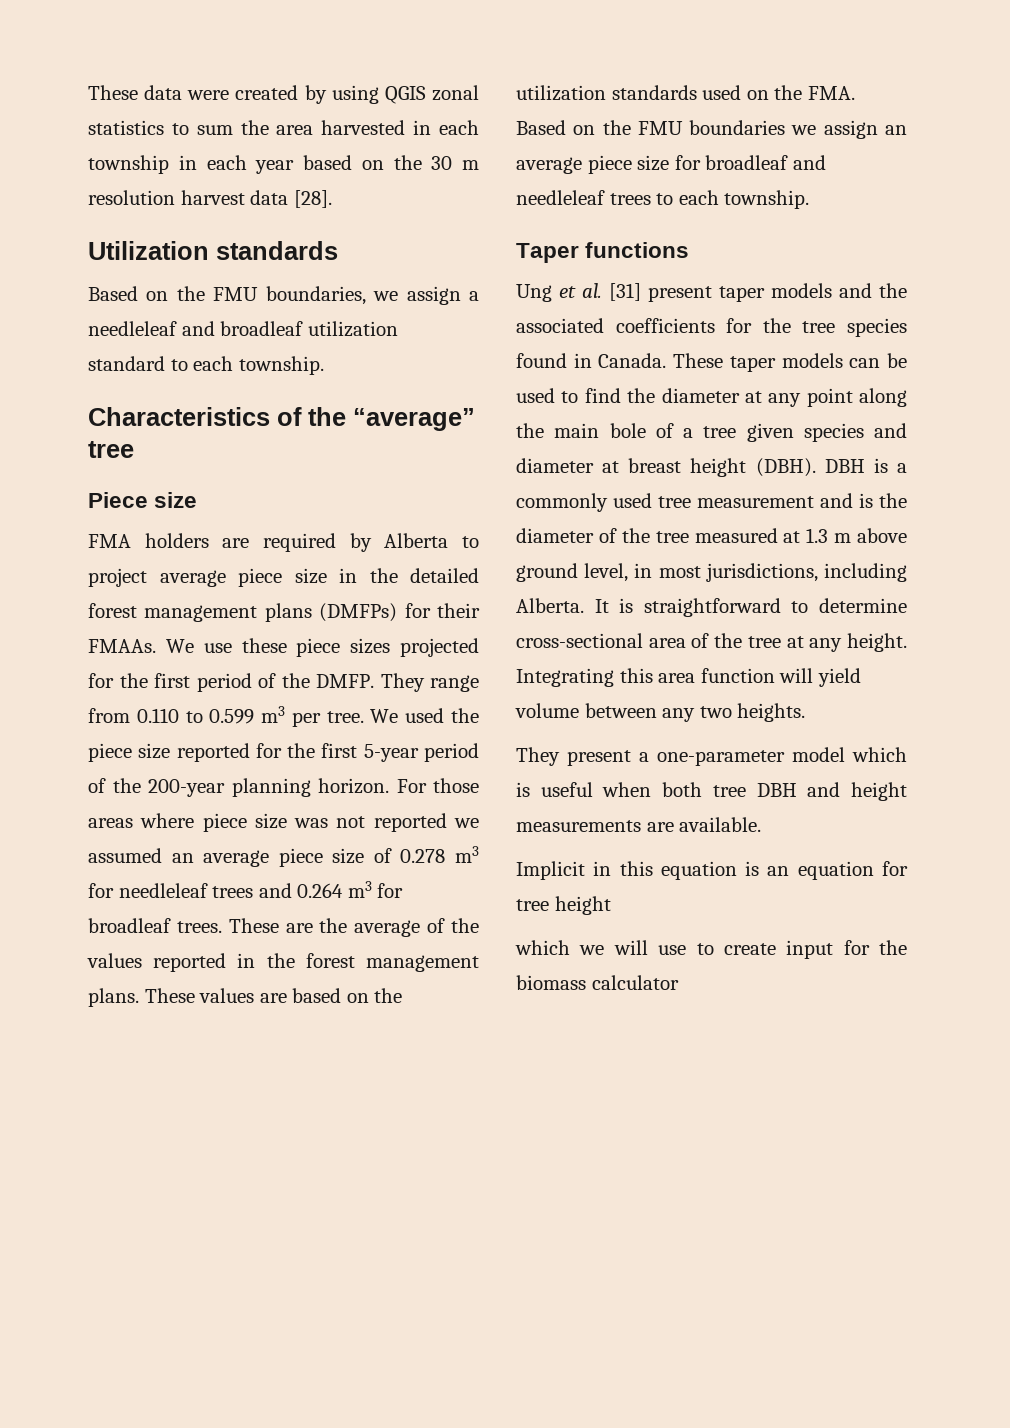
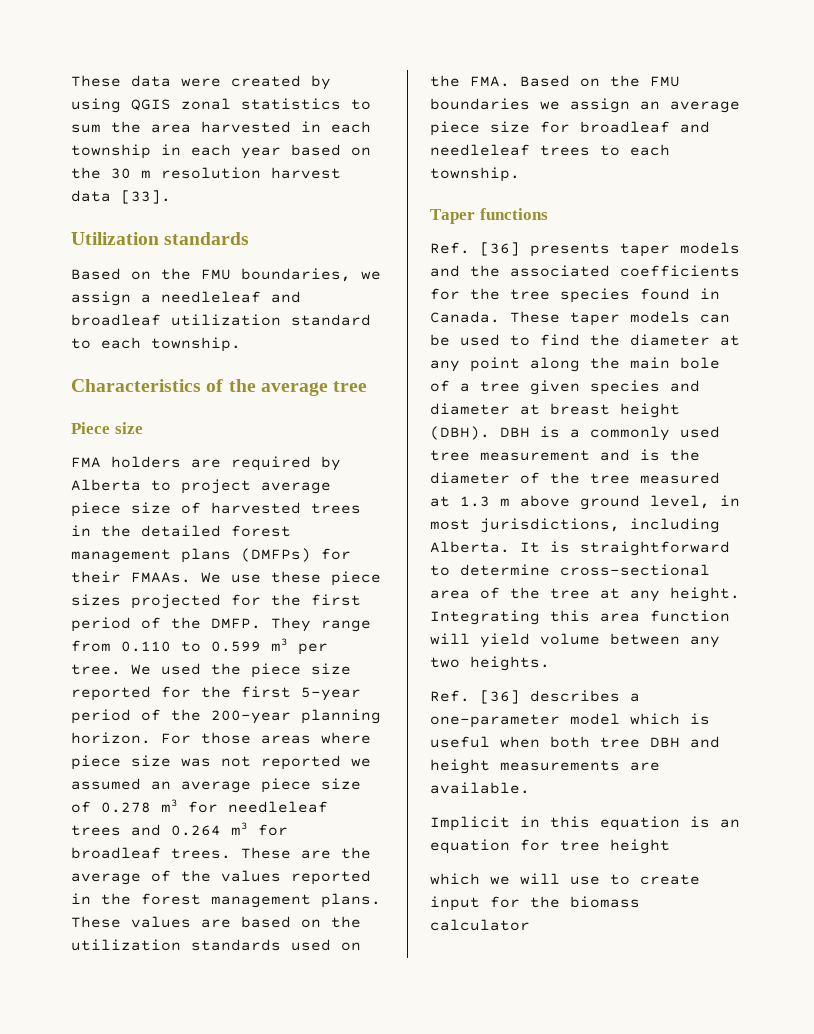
- These data were created by using QGIS zonal statistics to sum the area harvested in each township in each year based on the 30 m resolution harvest data [28].
+ These data were created by using QGIS zonal statistics to sum the area harvested in each township in each year based on the 30 m resolution harvest data [33].
- Characteristics of the “average” tree
+ Characteristics of the average tree
- FMA holders are required by Alberta to project average piece size in the detailed forest management plans (DMFPs) for their FMAAs.
+ FMA holders are required by Alberta to project average piece size of harvested trees in the detailed forest management plans (DMFPs) for their FMAAs.
- Ung et al. [31] present taper models and the associated coefficients for the tree species found in Canada.
+ Ref. [36] presents taper models and the associated coefficients for the tree species found in Canada.
- They present a one-parameter model which is useful when both tree DBH and height measurements are available.
+ Ref. [36] describes a one-parameter model which is useful when both tree DBH and height measurements are available.

